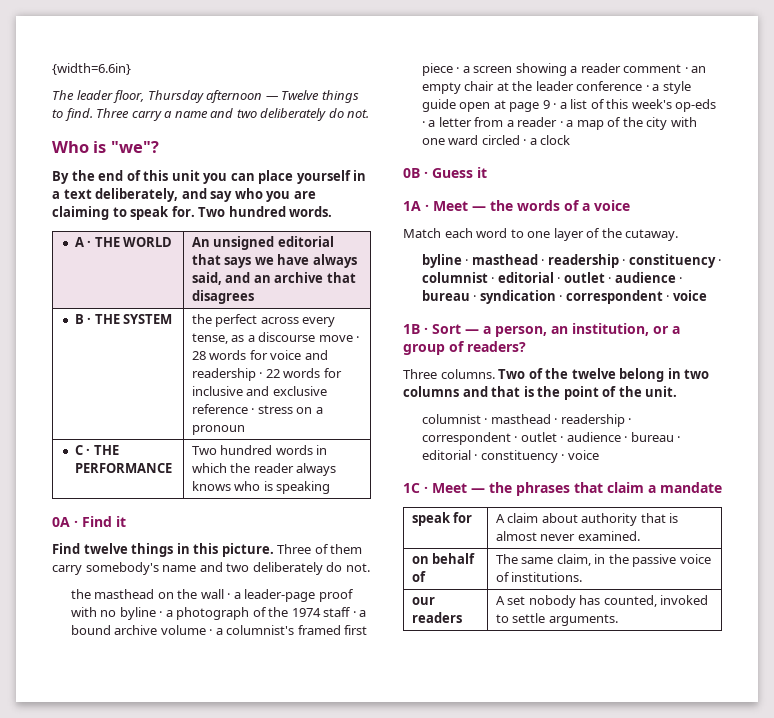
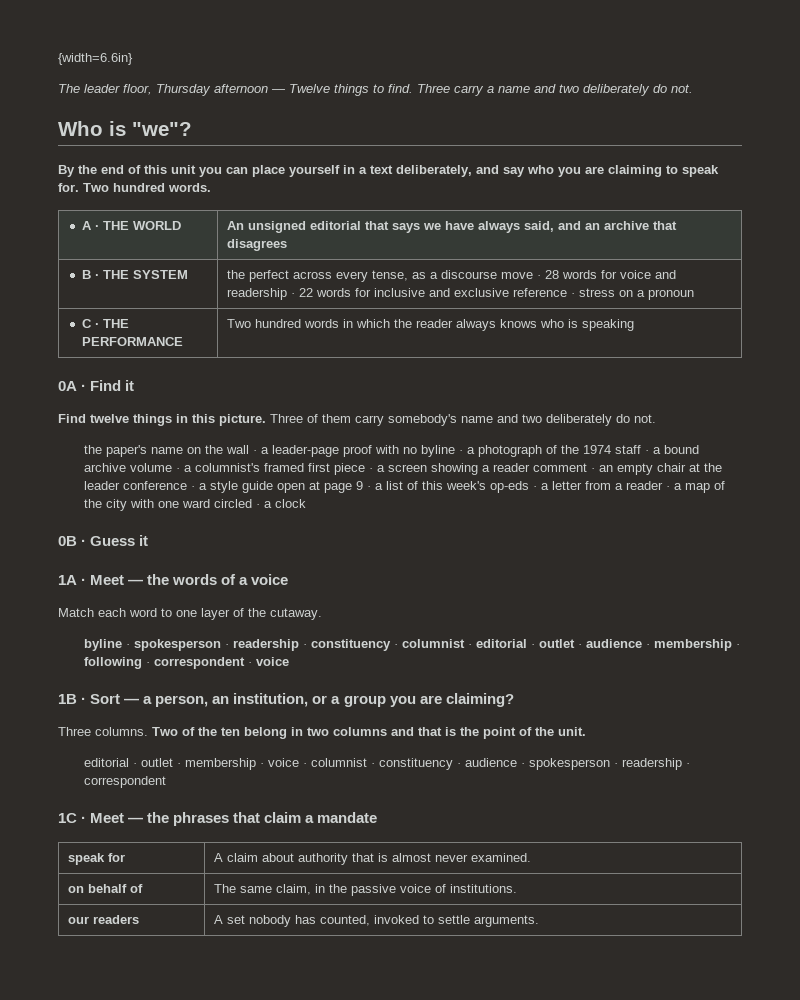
- the masthead on the wall · a leader-page proof with no byline · a photograph of the 1974 staff · a bound archive volume · a columnist's framed first piece · a screen showing a reader comment · an empty chair at the leader conference · a style guide open at page 9 · a list of this week's op-eds · a letter from a reader · a map of the city with one ward circled · a clock
+ the paper's name on the wall · a leader-page proof with no byline · a photograph of the 1974 staff · a bound archive volume · a columnist's framed first piece · a screen showing a reader comment · an empty chair at the leader conference · a style guide open at page 9 · a list of this week's op-eds · a letter from a reader · a map of the city with one ward circled · a clock
- byline · masthead · readership · constituency · columnist · editorial · outlet · audience · bureau · syndication · correspondent · voice
+ byline · spokesperson · readership · constituency · columnist · editorial · outlet · audience · membership · following · correspondent · voice
- 1B · Sort — a person, an institution, or a group of readers?
+ 1B · Sort — a person, an institution, or a group you are claiming?
- Two of the twelve belong in two columns and that is the point of the unit.
+ Two of the ten belong in two columns and that is the point of the unit.
- columnist · masthead · readership · correspondent · outlet · audience · bureau · editorial · constituency · voice
+ editorial · outlet · membership · voice · columnist · constituency · audience · spokesperson · readership · correspondent

